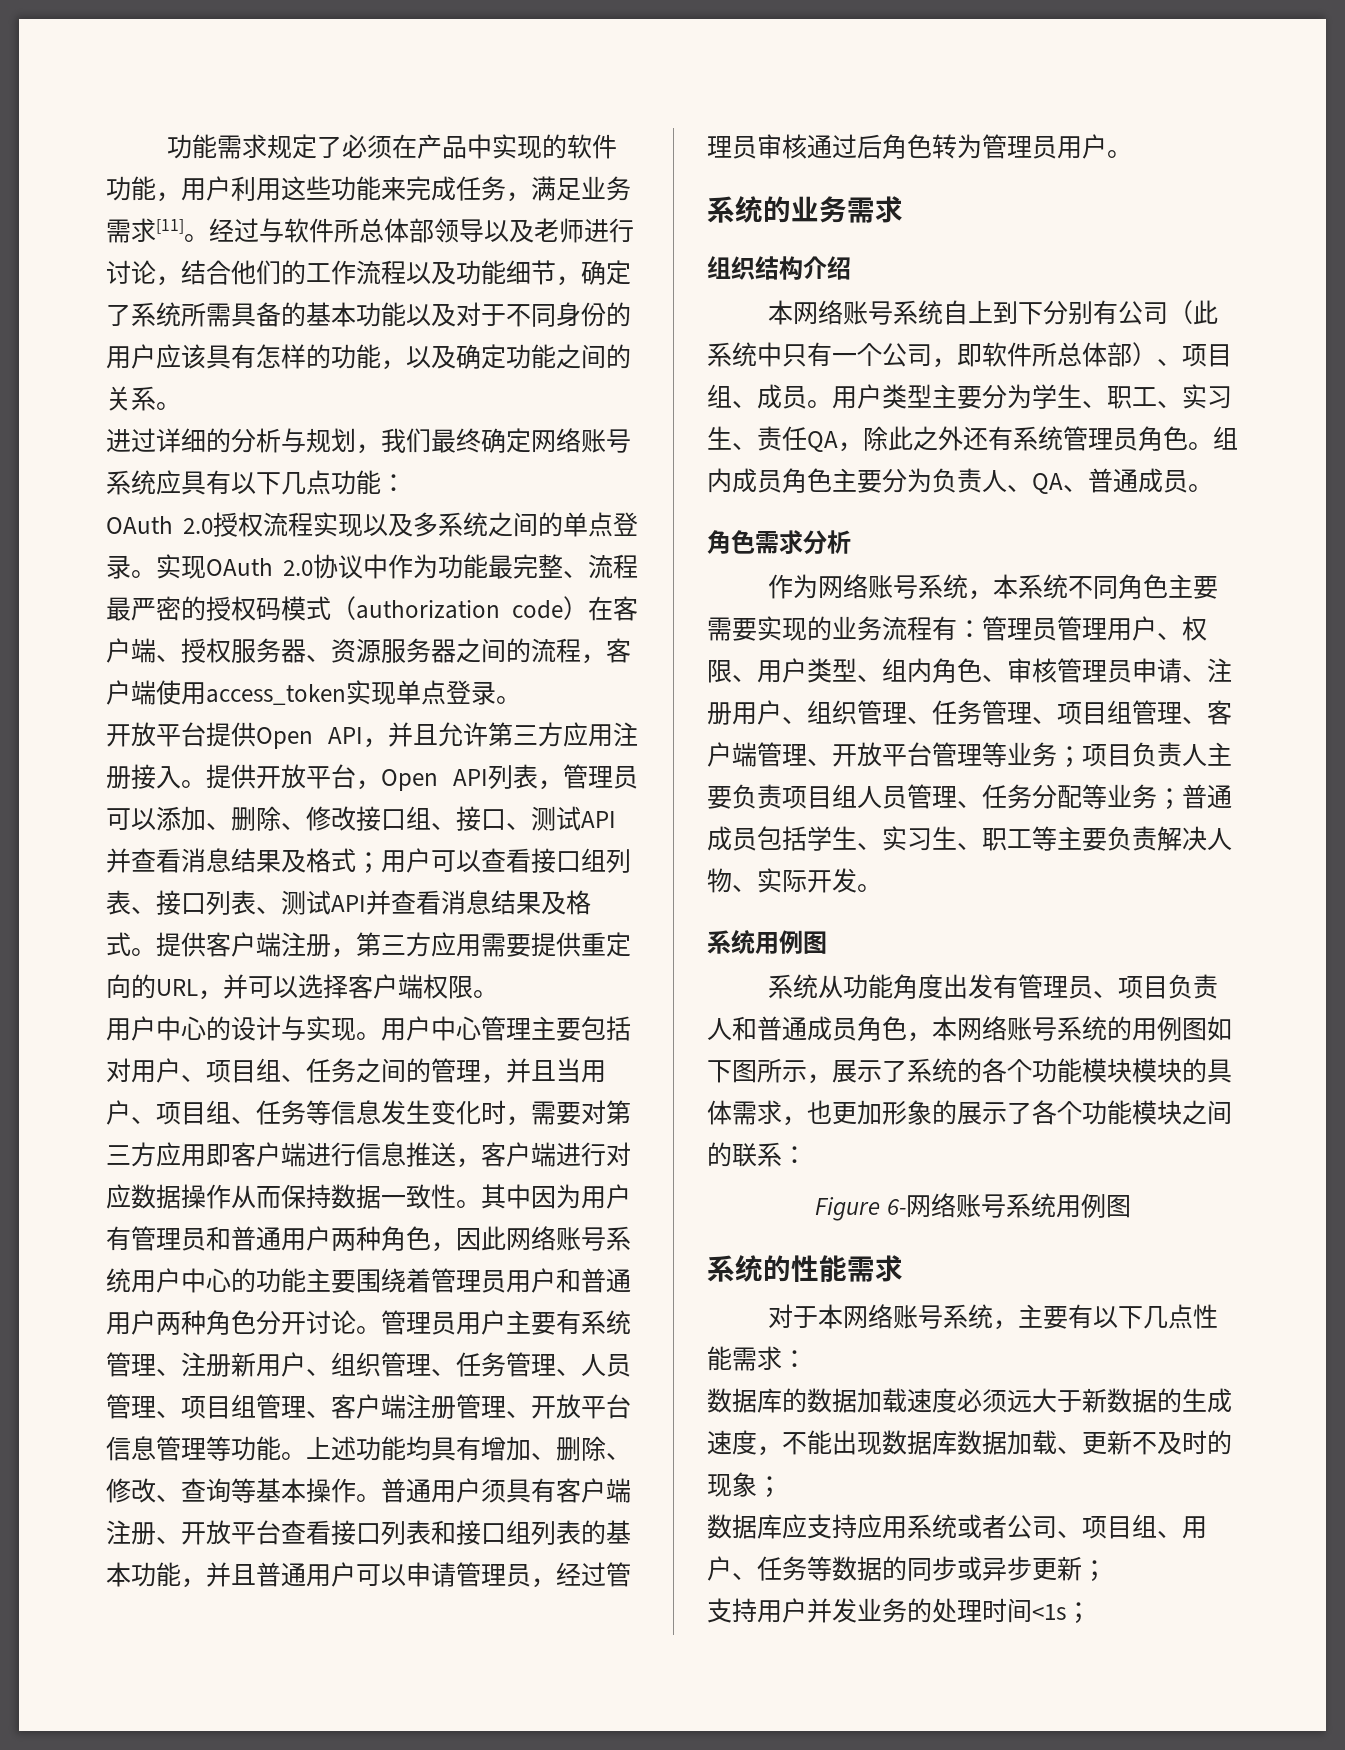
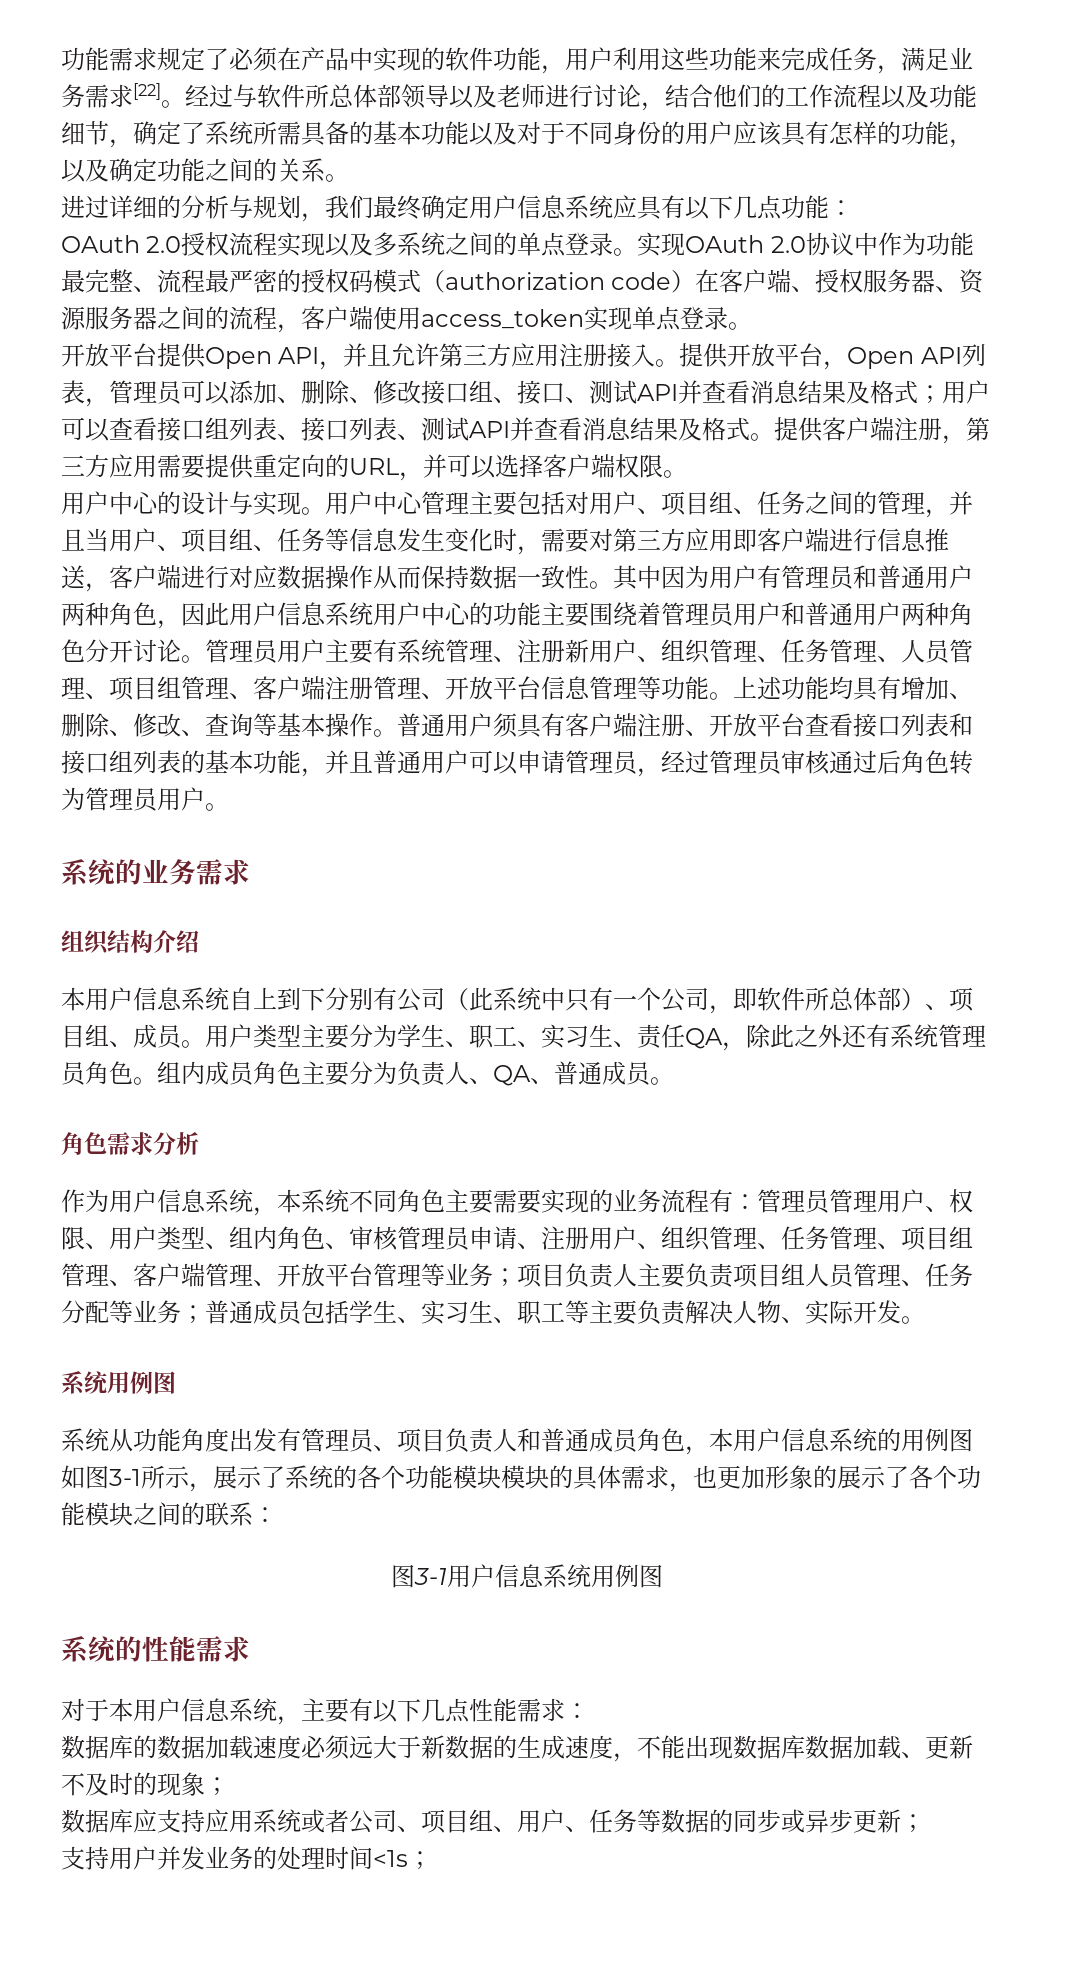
- 功能需求规定了必须在产品中实现的软件功能，用户利用这些功能来完成任务，满足业务需求[11]。
+ 功能需求规定了必须在产品中实现的软件功能，用户利用这些功能来完成任务，满足业务需求[22]。
- 进过详细的分析与规划，我们最终确定网络账号系统应具有以下几点功能：
+ 进过详细的分析与规划，我们最终确定用户信息系统应具有以下几点功能：
- 其中因为用户有管理员和普通用户两种角色，因此网络账号系统用户中心的功能主要围绕着管理员用户和普通用户两种角色分开讨论。
+ 其中因为用户有管理员和普通用户两种角色，因此用户信息系统用户中心的功能主要围绕着管理员用户和普通用户两种角色分开讨论。
- 本网络账号系统自上到下分别有公司（此系统中只有一个公司，即软件所总体部）、项目组、成员。
+ 本用户信息系统自上到下分别有公司（此系统中只有一个公司，即软件所总体部）、项目组、成员。
- 作为网络账号系统，本系统不同角色主要需要实现的业务流程有：
+ 作为用户信息系统，本系统不同角色主要需要实现的业务流程有：
- 系统从功能角度出发有管理员、项目负责人和普通成员角色，本网络账号系统的用例图如下图所示，展示了系统的各个功能模块模块的具体需求，也更加形象的展示了各个功能模块之间的联系：
+ 系统从功能角度出发有管理员、项目负责人和普通成员角色，本用户信息系统的用例图如图3-1所示，展示了系统的各个功能模块模块的具体需求，也更加形象的展示了各个功能模块之间的联系：
- Figure 6-网络账号系统用例图
+ 图3-1用户信息系统用例图
- 对于本网络账号系统，主要有以下几点性能需求：
+ 对于本用户信息系统，主要有以下几点性能需求：

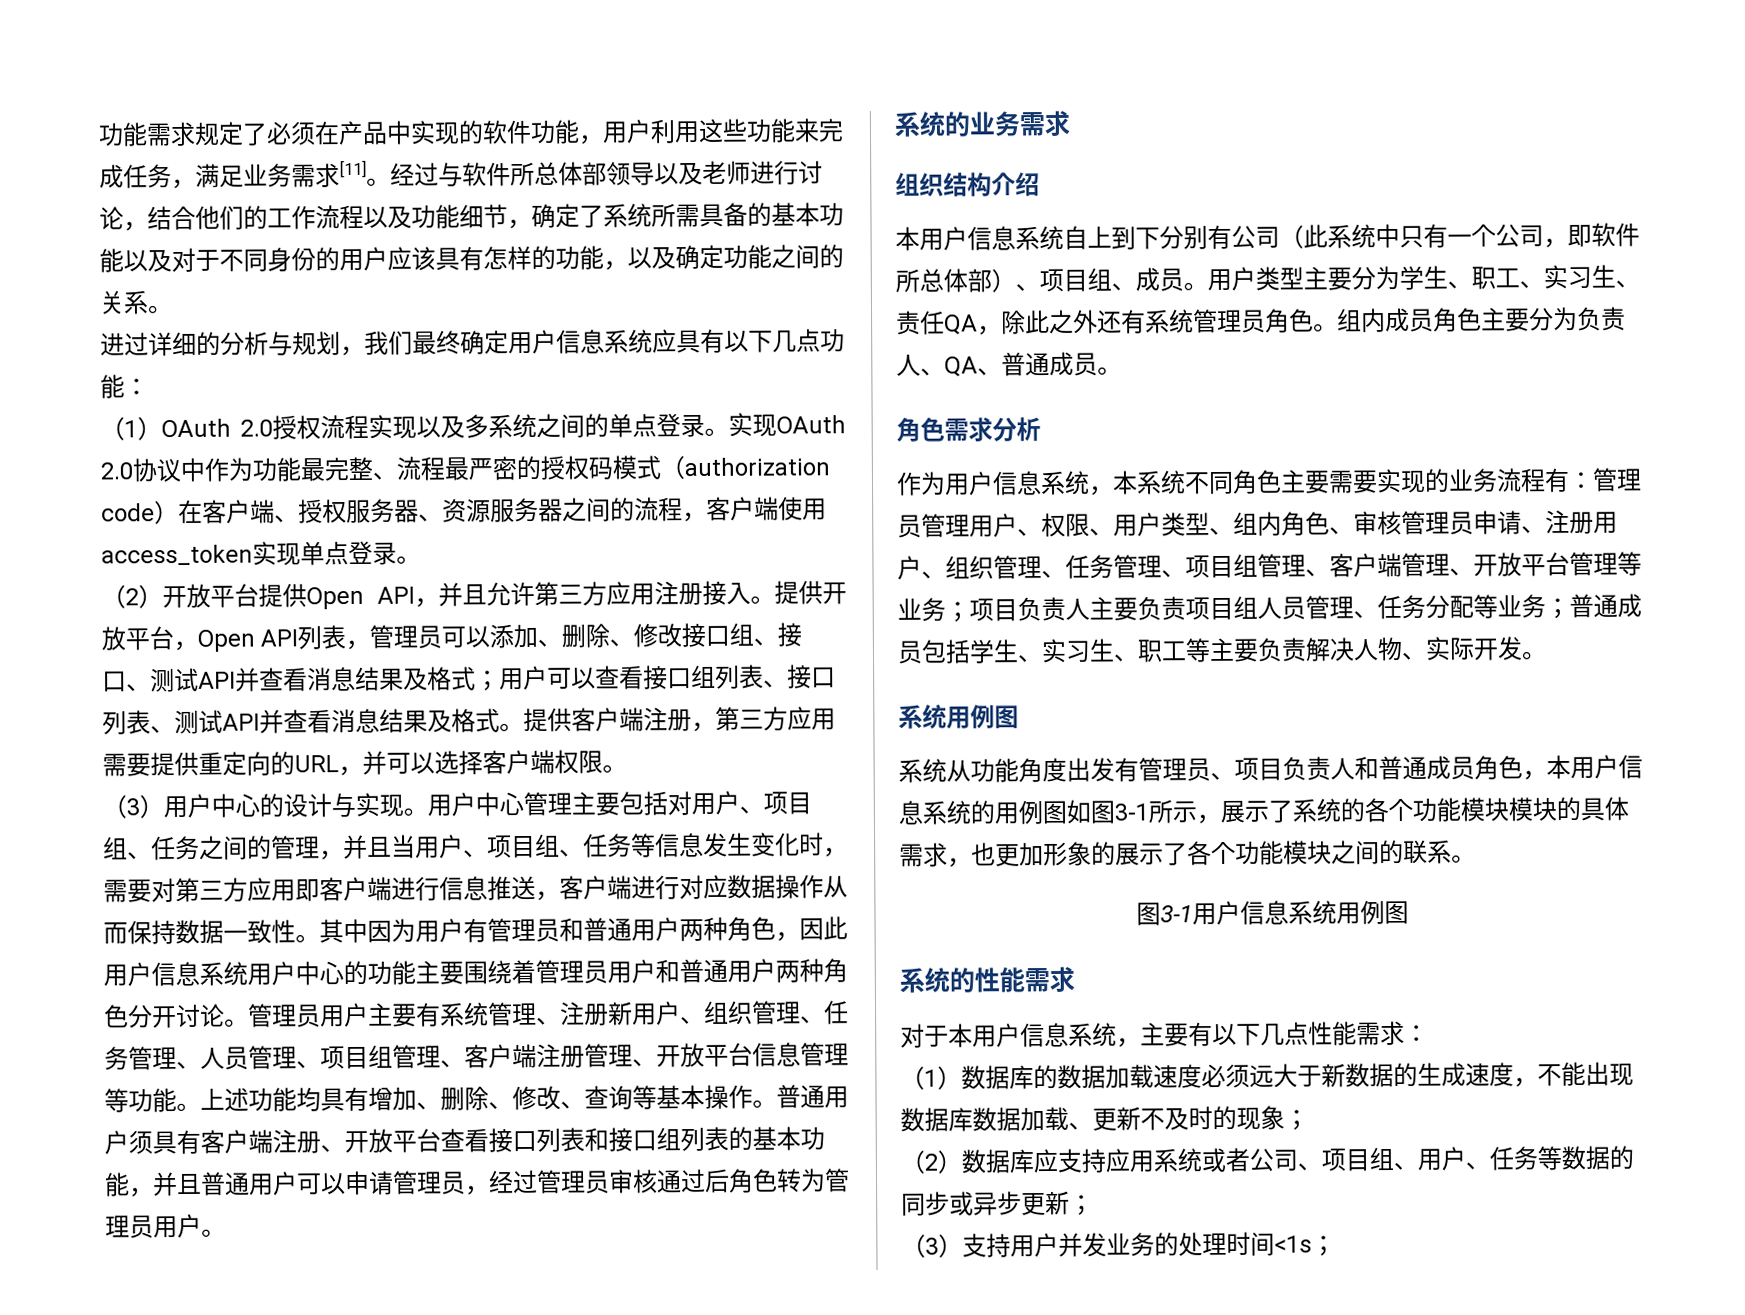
- 功能需求规定了必须在产品中实现的软件功能，用户利用这些功能来完成任务，满足业务需求[22]。
+ 功能需求规定了必须在产品中实现的软件功能，用户利用这些功能来完成任务，满足业务需求[11]。
- OAuth 2.0授权流程实现以及多系统之间的单点登录。
+ （1）OAuth 2.0授权流程实现以及多系统之间的单点登录。
- 开放平台提供Open API，并且允许第三方应用注册接入。
+ （2）开放平台提供Open API，并且允许第三方应用注册接入。
- 用户中心的设计与实现。
+ （3）用户中心的设计与实现。
- 系统从功能角度出发有管理员、项目负责人和普通成员角色，本用户信息系统的用例图如图3-1所示，展示了系统的各个功能模块模块的具体需求，也更加形象的展示了各个功能模块之间的联系：
+ 系统从功能角度出发有管理员、项目负责人和普通成员角色，本用户信息系统的用例图如图3-1所示，展示了系统的各个功能模块模块的具体需求，也更加形象的展示了各个功能模块之间的联系。
- 数据库的数据加载速度必须远大于新数据的生成速度，不能出现数据库数据加载、更新不及时的现象；
+ （1）数据库的数据加载速度必须远大于新数据的生成速度，不能出现数据库数据加载、更新不及时的现象；
- 数据库应支持应用系统或者公司、项目组、用户、任务等数据的同步或异步更新；
+ （2）数据库应支持应用系统或者公司、项目组、用户、任务等数据的同步或异步更新；
- 支持用户并发业务的处理时间<1s；
+ （3）支持用户并发业务的处理时间<1s；

